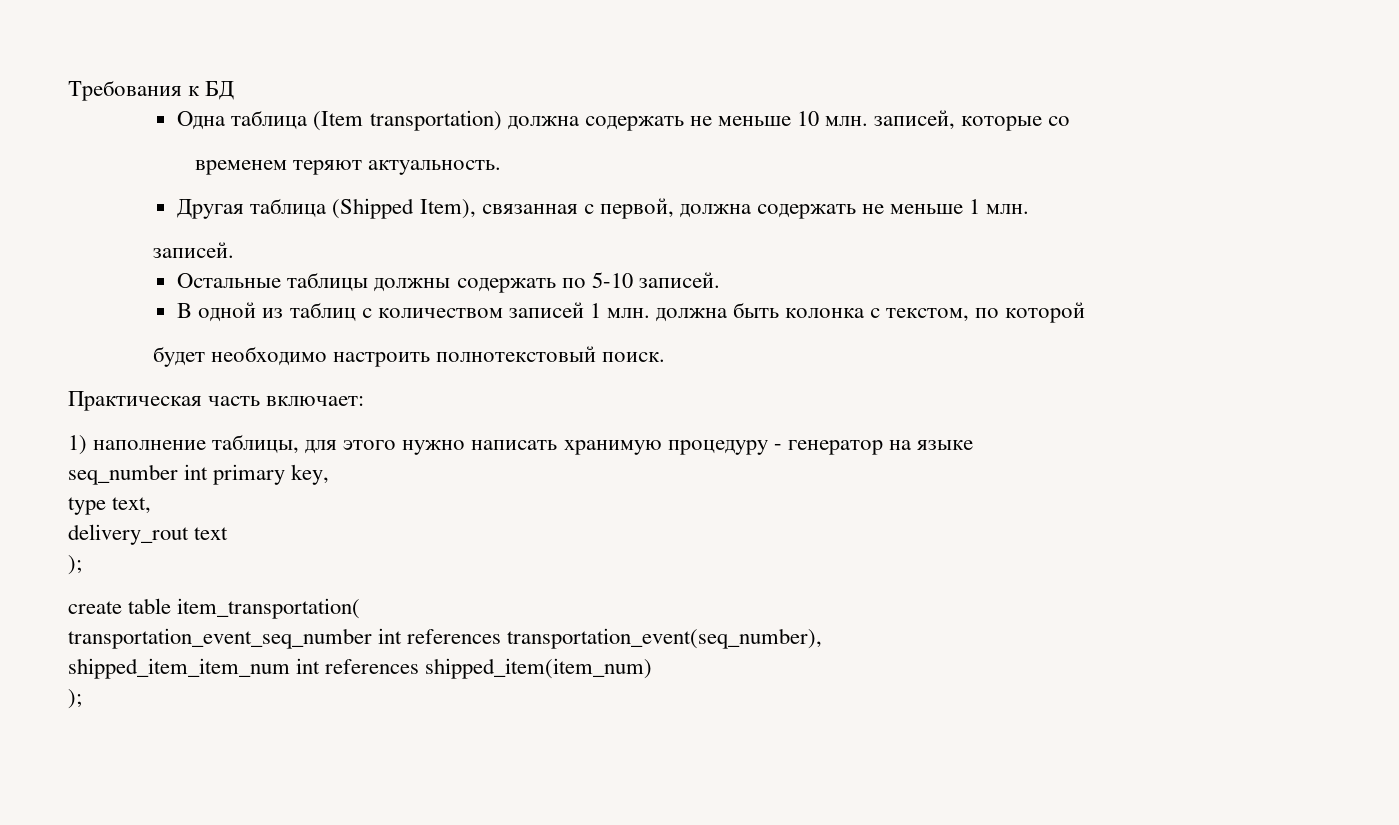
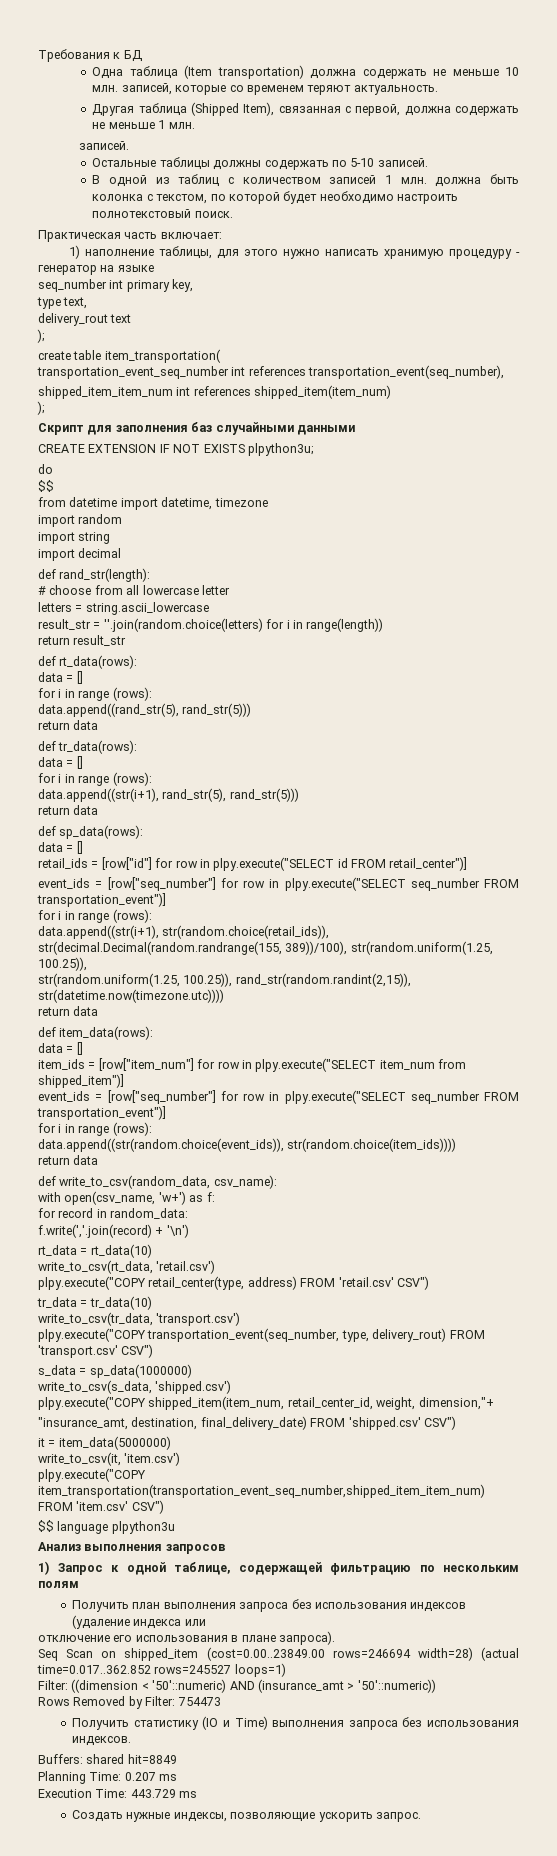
- Одна таблица (Item transportation) должна содержать не меньше 10 млн. записей, которые со
- временем теряют актуальность.
+ Одна таблица (Item transportation) должна содержать не меньше 10 млн. записей, которые со временем теряют актуальность.
- В одной из таблиц с количеством записей 1 млн. должна быть колонка с текстом, по которой
- будет необходимо настроить полнотекстовый поиск.
+ В одной из таблиц с количеством записей 1 млн. должна быть колонка с текстом, по которой будет необходимо настроить полнотекстовый поиск.
+ Скрипт для заполнения баз случайными данными
+ CREATE EXTENSION IF NOT EXISTS plpython3u;
+ do
+ $$
+ from datetime import datetime, timezone
+ import random
+ import string
+ import decimal
+ def rand_str(length):
+ # choose from all lowercase letter
+ letters = string.ascii_lowercase
+ result_str = ''.join(random.choice(letters) for i in range(length))
+ return result_str
+ def rt_data(rows):
+ data = []
+ for i in range (rows):
+ data.append((rand_str(5), rand_str(5)))
+ return data
+ def tr_data(rows):
+ data = []
+ for i in range (rows):
+ data.append((str(i+1), rand_str(5), rand_str(5)))
+ return data
+ def sp_data(rows):
+ data = []
+ retail_ids = [row["id"] for row in plpy.execute("SELECT id FROM retail_center")]
+ event_ids = [row["seq_number"] for row in plpy.execute("SELECT seq_number FROM transportation_event")]
+ for i in range (rows):
+ data.append((str(i+1), str(random.choice(retail_ids)), str(decimal.Decimal(random.randrange(155, 389))/100), str(random.uniform(1.25, 100.25)),
+ str(random.uniform(1.25, 100.25)), rand_str(random.randint(2,15)), str(datetime.now(timezone.utc))))
+ return data
+ def item_data(rows):
+ data = []
+ item_ids = [row["item_num"] for row in plpy.execute("SELECT item_num from shipped_item")]
+ event_ids = [row["seq_number"] for row in plpy.execute("SELECT seq_number FROM transportation_event")]
+ for i in range (rows):
+ data.append((str(random.choice(event_ids)), str(random.choice(item_ids))))
+ return data
+ def write_to_csv(random_data, csv_name):
+ with open(csv_name, 'w+') as f:
+ for record in random_data:
+ f.write(','.join(record) + '\n')
+ rt_data = rt_data(10)
+ write_to_csv(rt_data, 'retail.csv')
+ plpy.execute("COPY retail_center(type, address) FROM 'retail.csv' CSV")
+ tr_data = tr_data(10)
+ write_to_csv(tr_data, 'transport.csv')
+ plpy.execute("COPY transportation_event(seq_number, type, delivery_rout) FROM 'transport.csv' CSV")
+ s_data = sp_data(1000000)
+ write_to_csv(s_data, 'shipped.csv')
+ plpy.execute("COPY shipped_item(item_num, retail_center_id, weight, dimension,"+
+ "insurance_amt, destination, final_delivery_date) FROM 'shipped.csv' CSV")
+ it = item_data(5000000)
+ write_to_csv(it, 'item.csv')
+ plpy.execute("COPY item_transportation(transportation_event_seq_number,shipped_item_item_num) FROM 'item.csv' CSV")
+ $$ language plpython3u
+ Анализ выполнения запросов
+ 1) Запрос к одной таблице, содержащей фильтрацию по нескольким полям
+ Получить план выполнения запроса без использования индексов (удаление индекса или
+ отключение его использования в плане запроса).
+ Seq Scan on shipped_item (cost=0.00..23849.00 rows=246694 width=28) (actual time=0.017..362.852 rows=245527 loops=1)
+ Filter: ((dimension < '50'::numeric) AND (insurance_amt > '50'::numeric))
+ Rows Removed by Filter: 754473
+ Получить статистику (IO и Time) выполнения запроса без использования индексов.
+ Buffers: shared hit=8849
+ Planning Time: 0.207 ms
+ Execution Time: 443.729 ms
+ Создать нужные индексы, позволяющие ускорить запрос.

